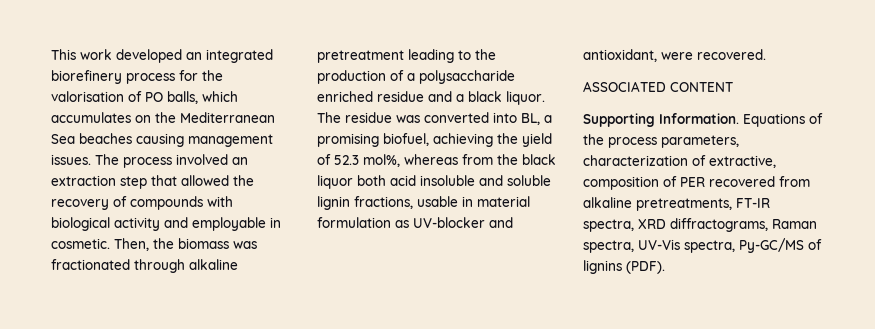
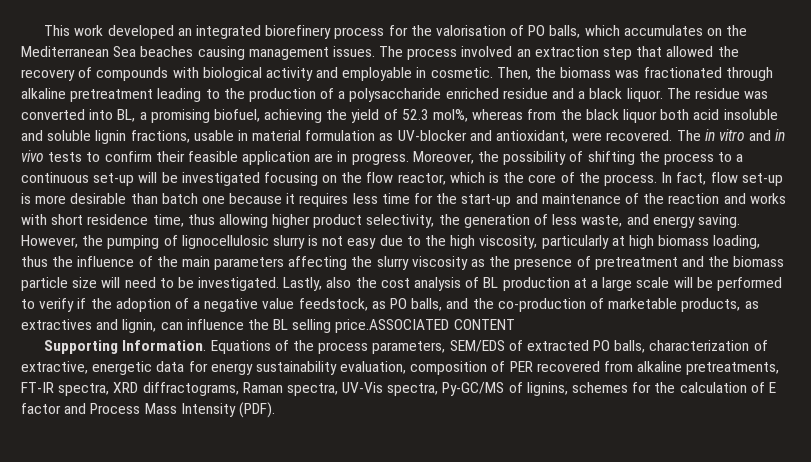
- The residue was converted into BL, a promising biofuel, achieving the yield of 52.3 mol%, whereas from the black liquor both acid insoluble and soluble lignin fractions, usable in material formulation as UV-blocker and antioxidant, were recovered.
- ASSOCIATED CONTENT
+ The residue was converted into BL, a promising biofuel, achieving the yield of 52.3 mol%, whereas from the black liquor both acid insoluble and soluble lignin fractions, usable in material formulation as UV-blocker and antioxidant, were recovered. The in vitro and in vivo tests to confirm their feasible application are in progress. Moreover, the possibility of shifting the process to a continuous set-up will be investigated focusing on the flow reactor, which is the core of the process. In fact, flow set-up is more desirable than batch one because it requires less time for the start-up and maintenance of the reaction and works with short residence time, thus allowing higher product selectivity, the generation of less waste, and energy saving. However, the pumping of lignocellulosic slurry is not easy due to the high viscosity, particularly at high biomass loading, thus the influence of the main parameters affecting the slurry viscosity as the presence of pretreatment and the biomass particle size will need to be investigated. Lastly, also the cost analysis of BL production at a large scale will be performed to verify if the adoption of a negative value feedstock, as PO balls, and the co-production of marketable products, as extractives and lignin, can influence the BL selling price.ASSOCIATED CONTENT
- Equations of the process parameters, characterization of extractive, composition of PER recovered from alkaline pretreatments, FT-IR spectra, XRD diffractograms, Raman spectra, UV-Vis spectra, Py-GC/MS of lignins (PDF).
+ Equations of the process parameters, SEM/EDS of extracted PO balls, characterization of extractive, energetic data for energy sustainability evaluation, composition of PER recovered from alkaline pretreatments, FT-IR spectra, XRD diffractograms, Raman spectra, UV-Vis spectra, Py-GC/MS of lignins, schemes for the calculation of E factor and Process Mass Intensity (PDF).

